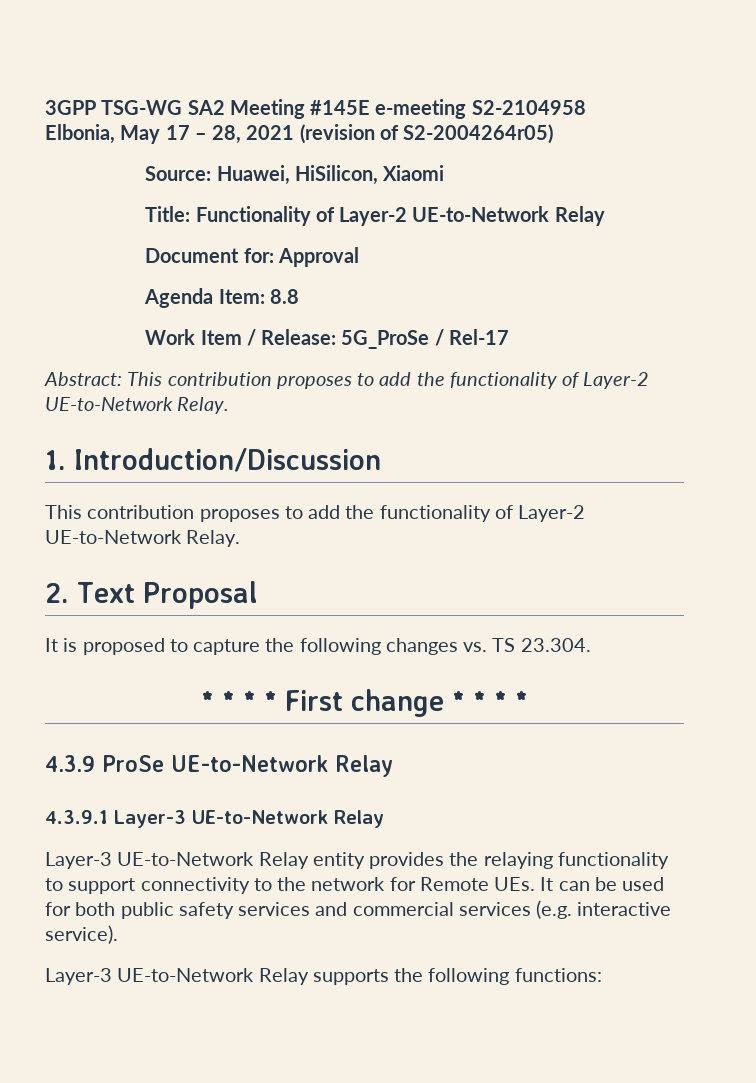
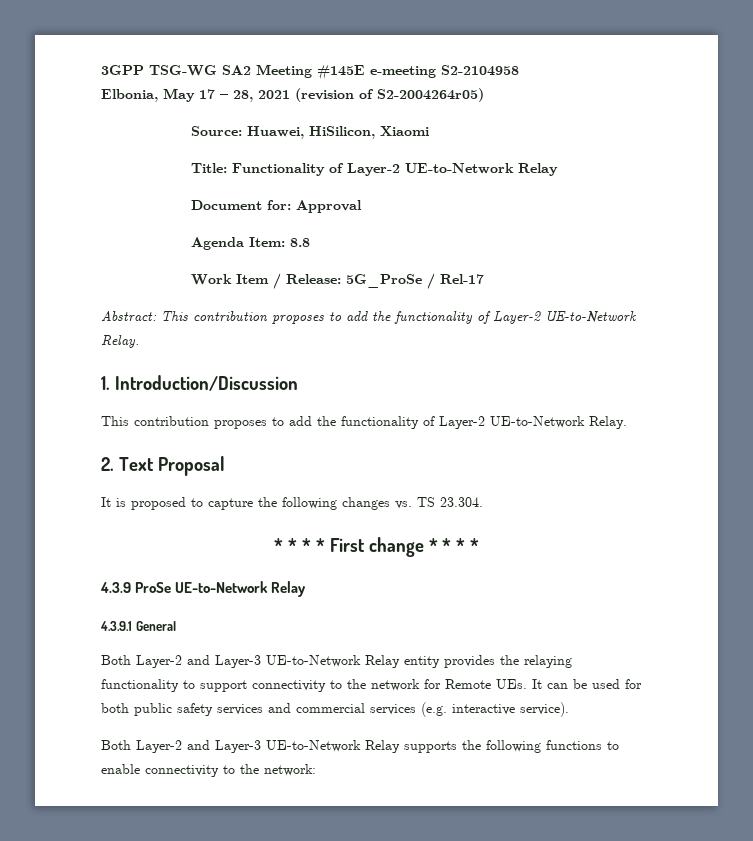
- 4.3.9.1 Layer-3 UE-to-Network Relay
- Layer-3 UE-to-Network Relay entity provides the relaying functionality to support connectivity to the network for Remote UEs. It can be used for both public safety services and commercial services (e.g. interactive service).
+ 4.3.9.1 General
+ Both Layer-2 and Layer-3 UE-to-Network Relay entity provides the relaying functionality to support connectivity to the network for Remote UEs. It can be used for both public safety services and commercial services (e.g. interactive service).
- Layer-3 UE-to-Network Relay supports the following functions:
+ Both Layer-2 and Layer-3 UE-to-Network Relay supports the following functions to enable connectivity to the network:

